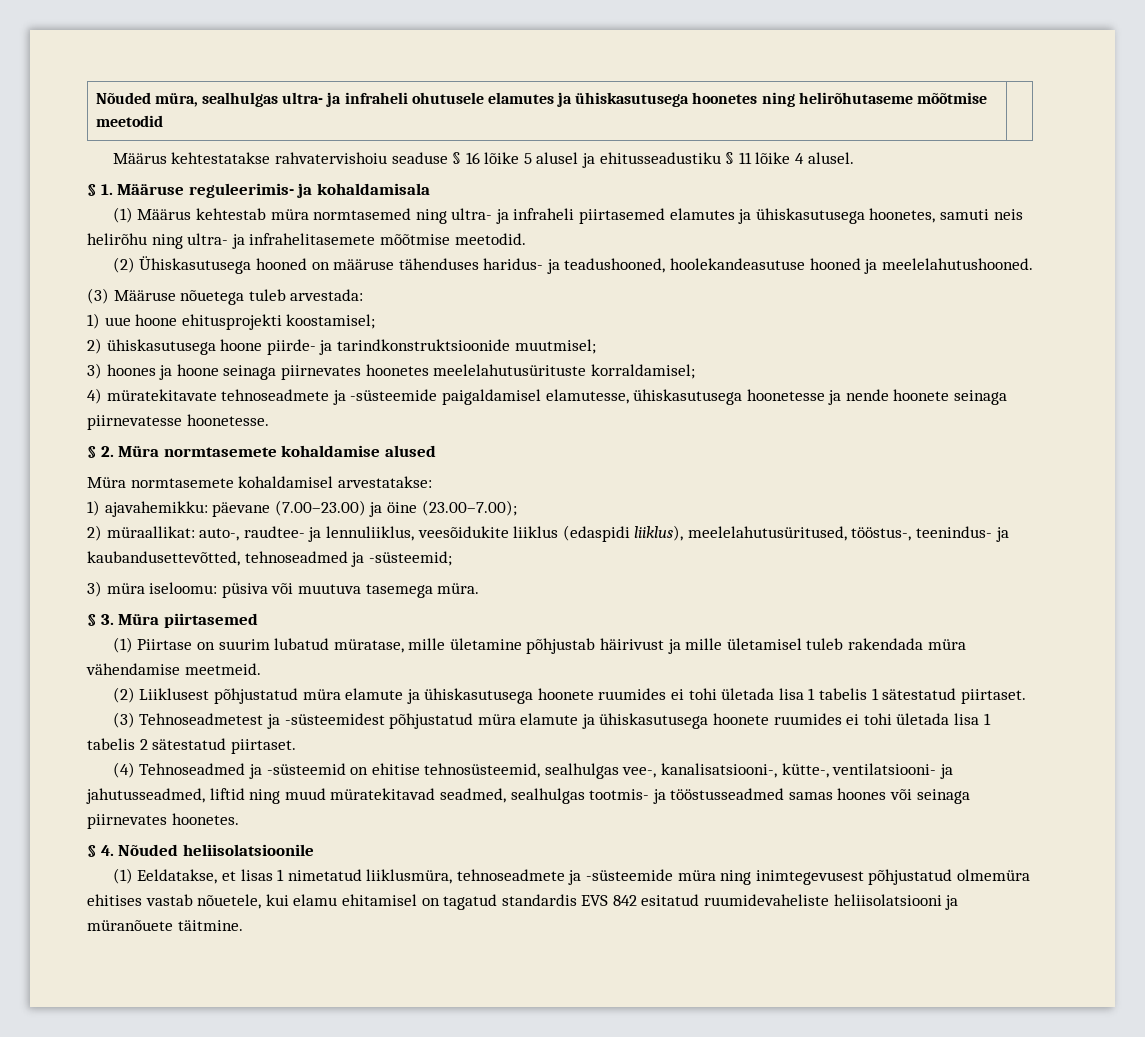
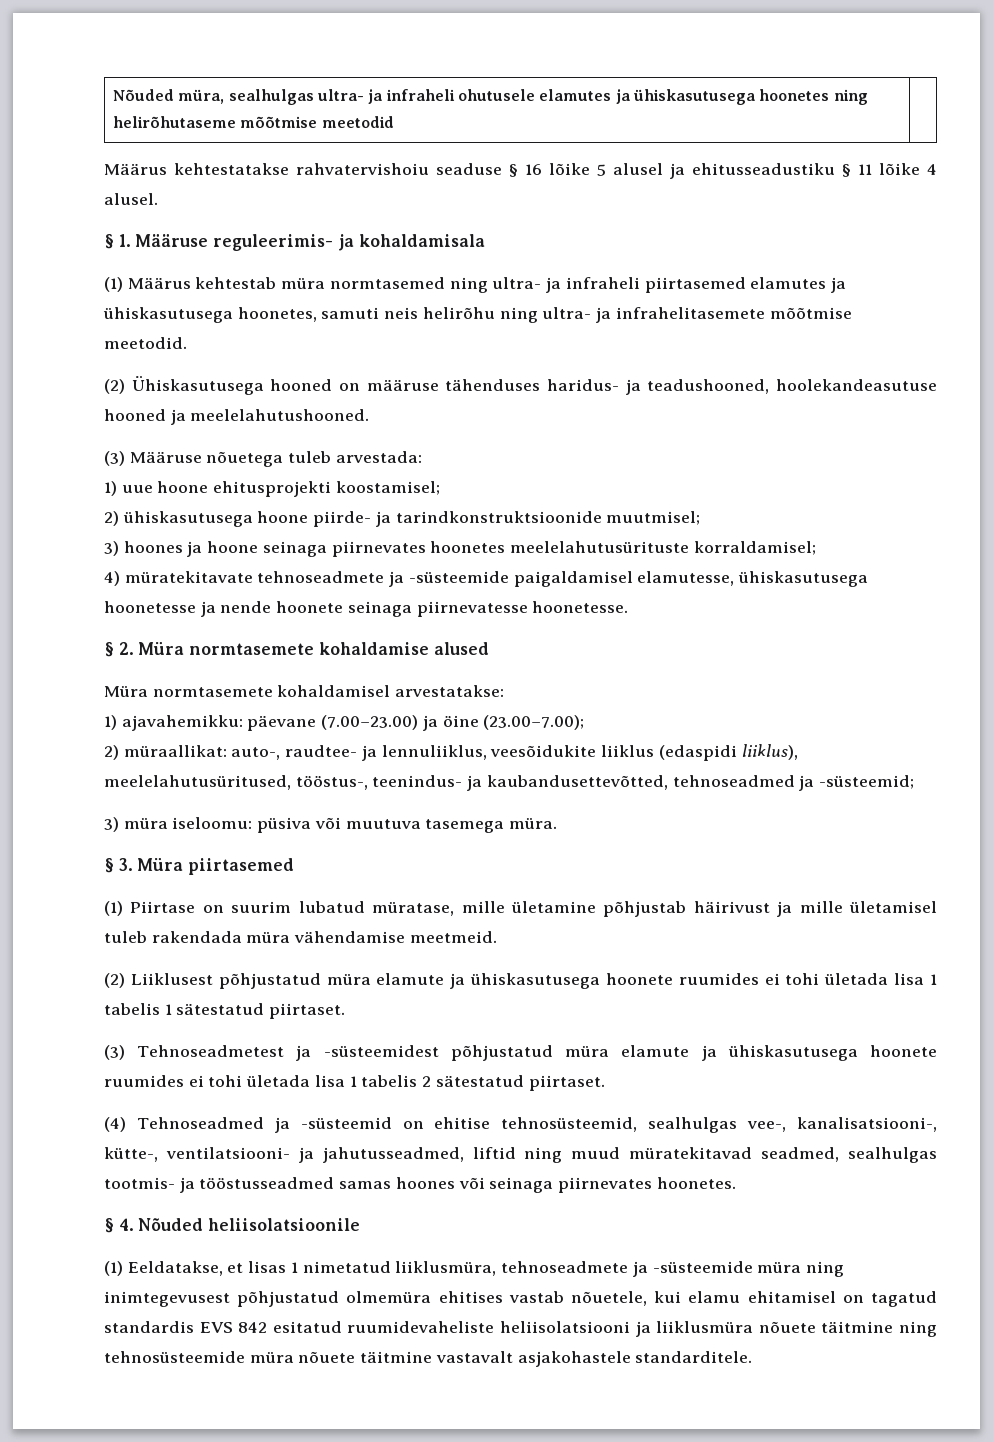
- (1) Eeldatakse, et lisas 1 nimetatud liiklusmüra, tehnoseadmete ja -süsteemide müra ning inimtegevusest põhjustatud olmemüra ehitises vastab nõuetele, kui elamu ehitamisel on tagatud standardis EVS 842 esitatud ruumidevaheliste heliisolatsiooni ja müranõuete täitmine.
+ (1) Eeldatakse, et lisas 1 nimetatud liiklusmüra, tehnoseadmete ja -süsteemide müra ning inimtegevusest põhjustatud olmemüra ehitises vastab nõuetele, kui elamu ehitamisel on tagatud standardis EVS 842 esitatud ruumidevaheliste heliisolatsiooni ja liiklusmüra nõuete täitmine ning tehnosüsteemide müra nõuete täitmine vastavalt asjakohastele standarditele.

